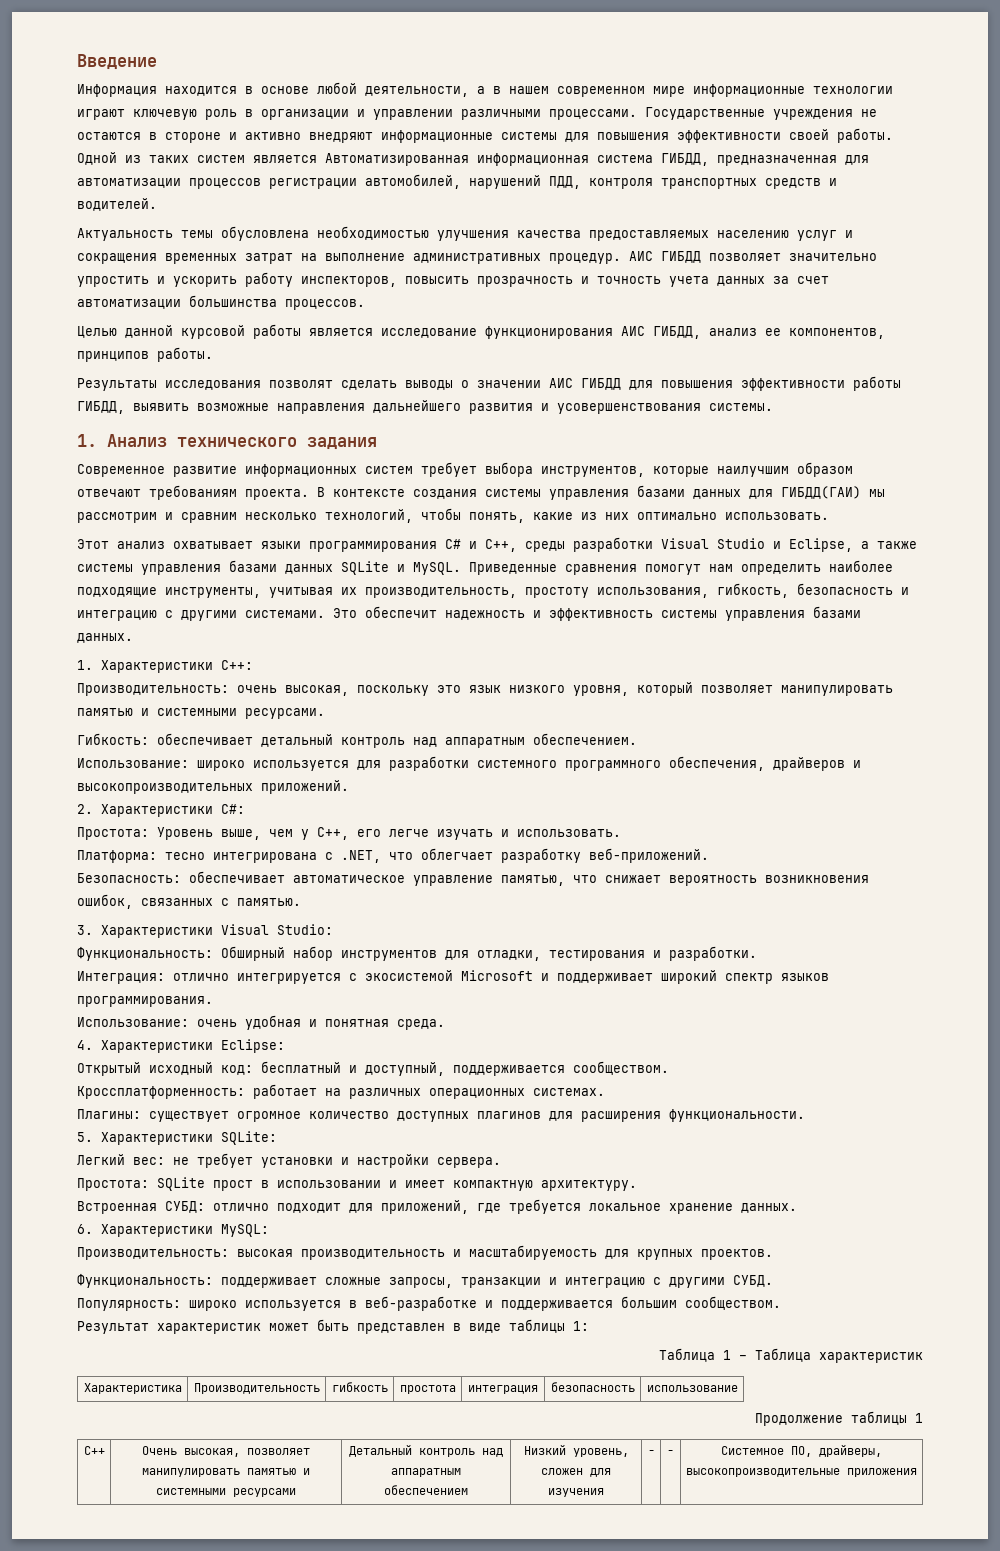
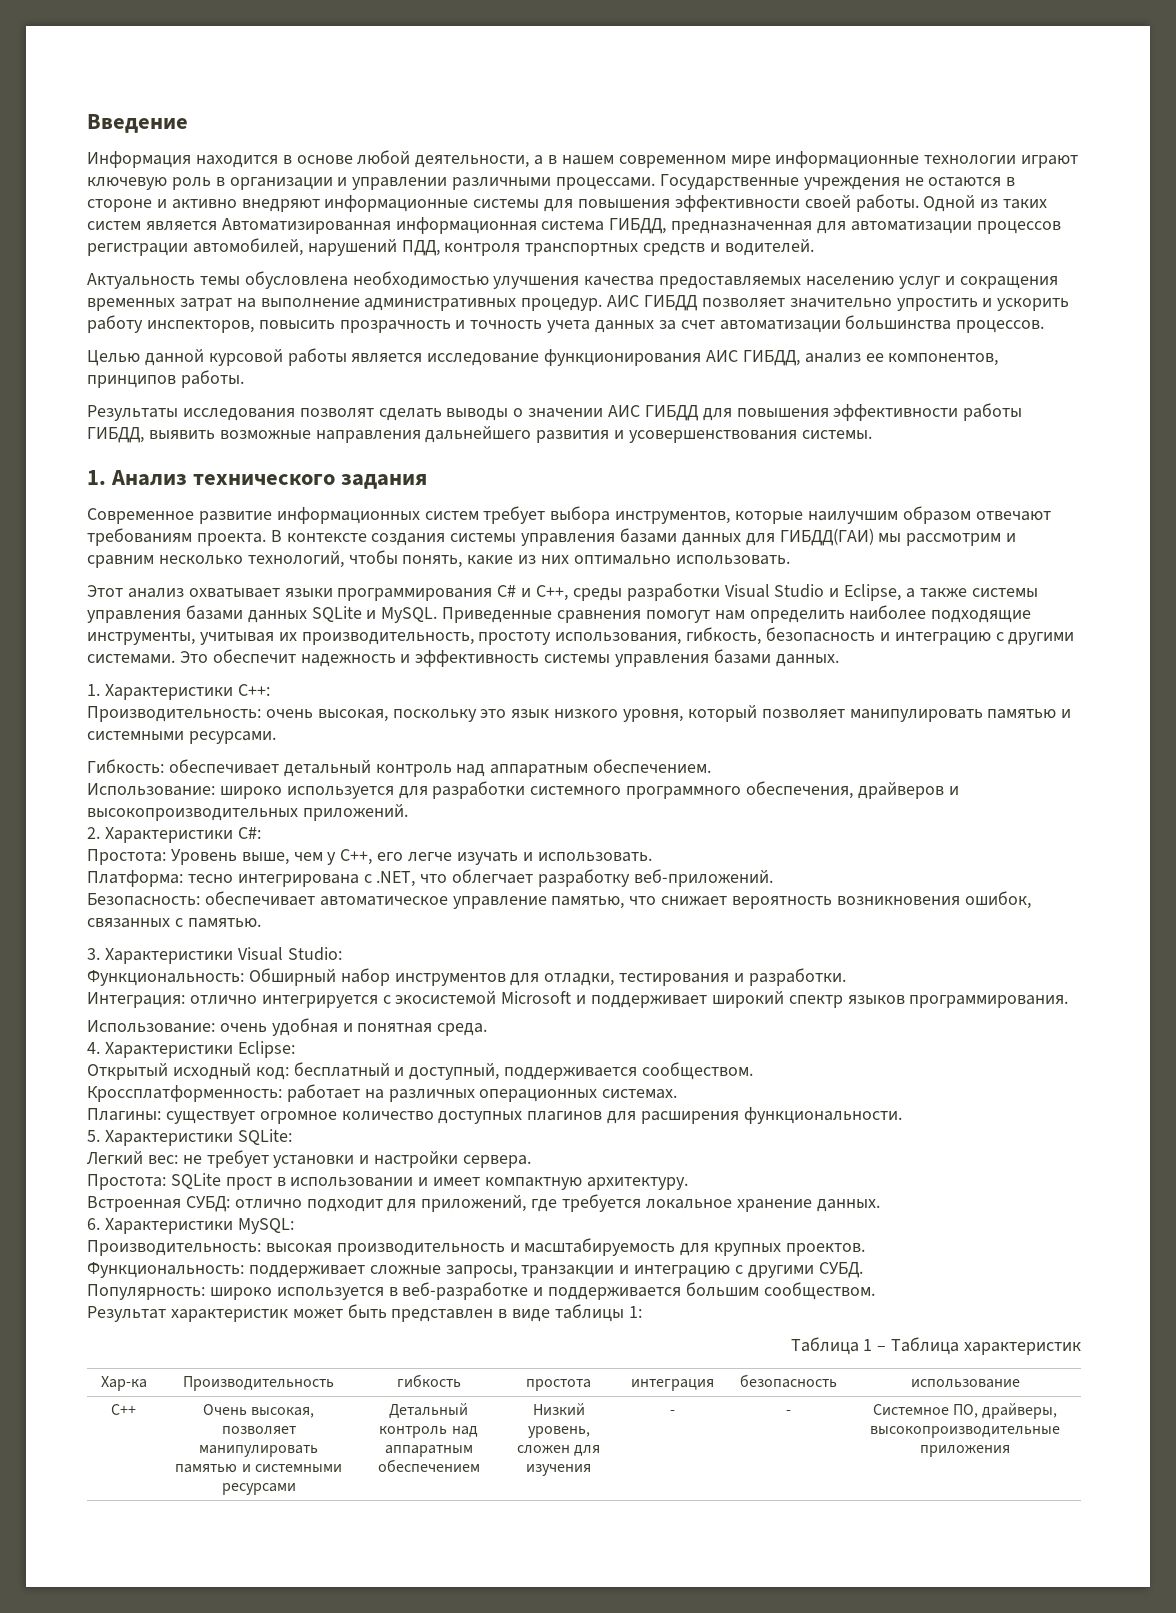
- Характеристика | Производительность | гибкость | простота | интеграция | безопасность | использование
+ Хар-ка | Производительность | гибкость | простота | интеграция | безопасность | использование
- Продолжение таблицы 1

